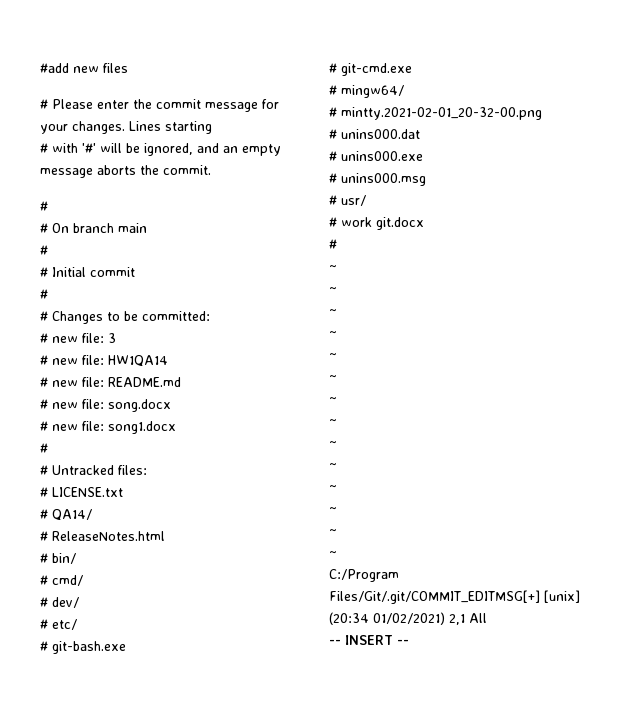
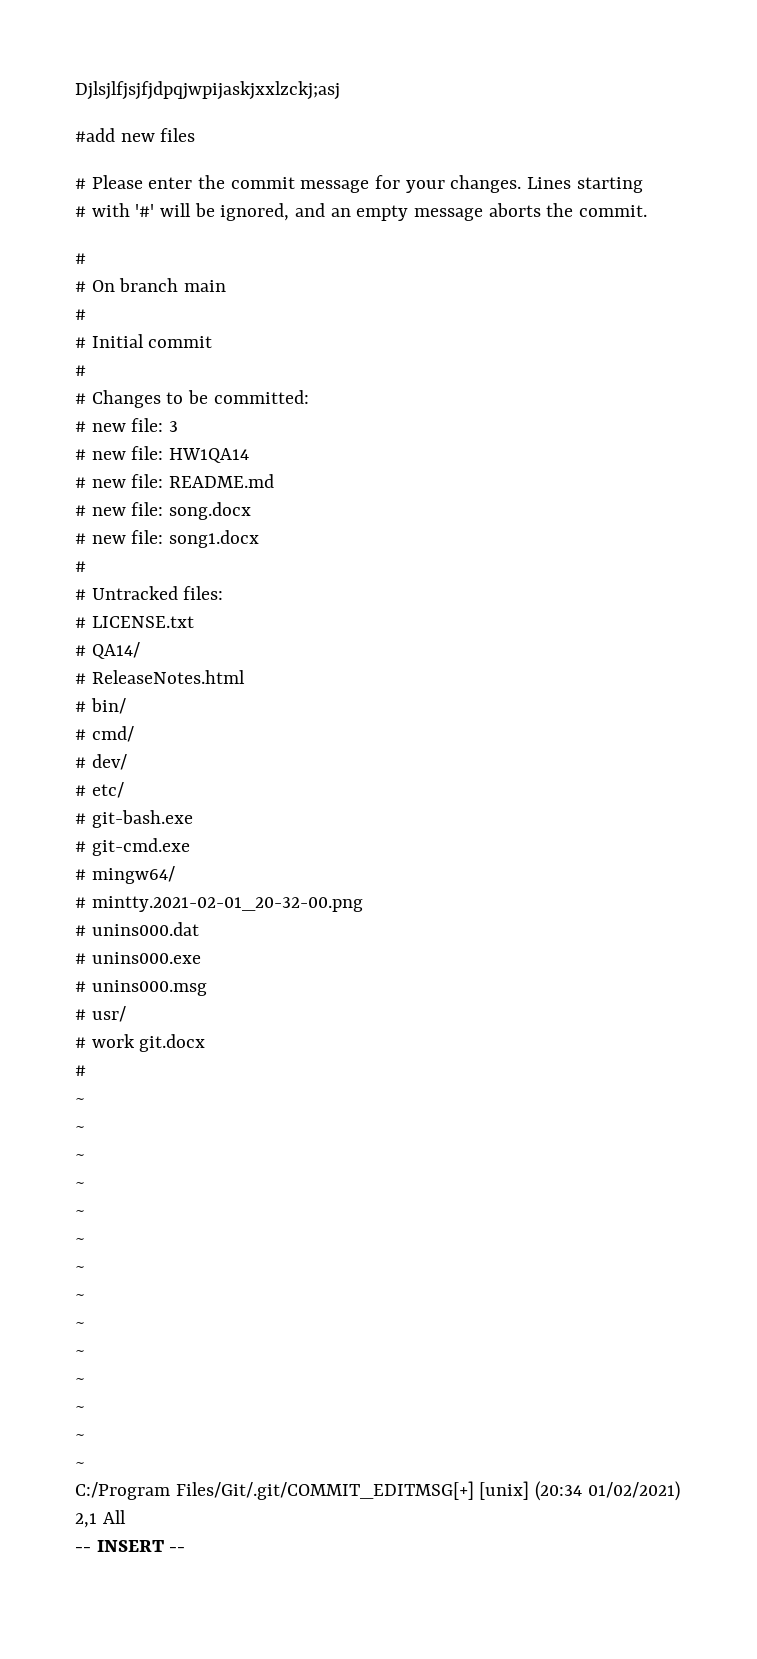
+ Djlsjlfjsjfjdpqjwpijaskjxxlzckj;asj

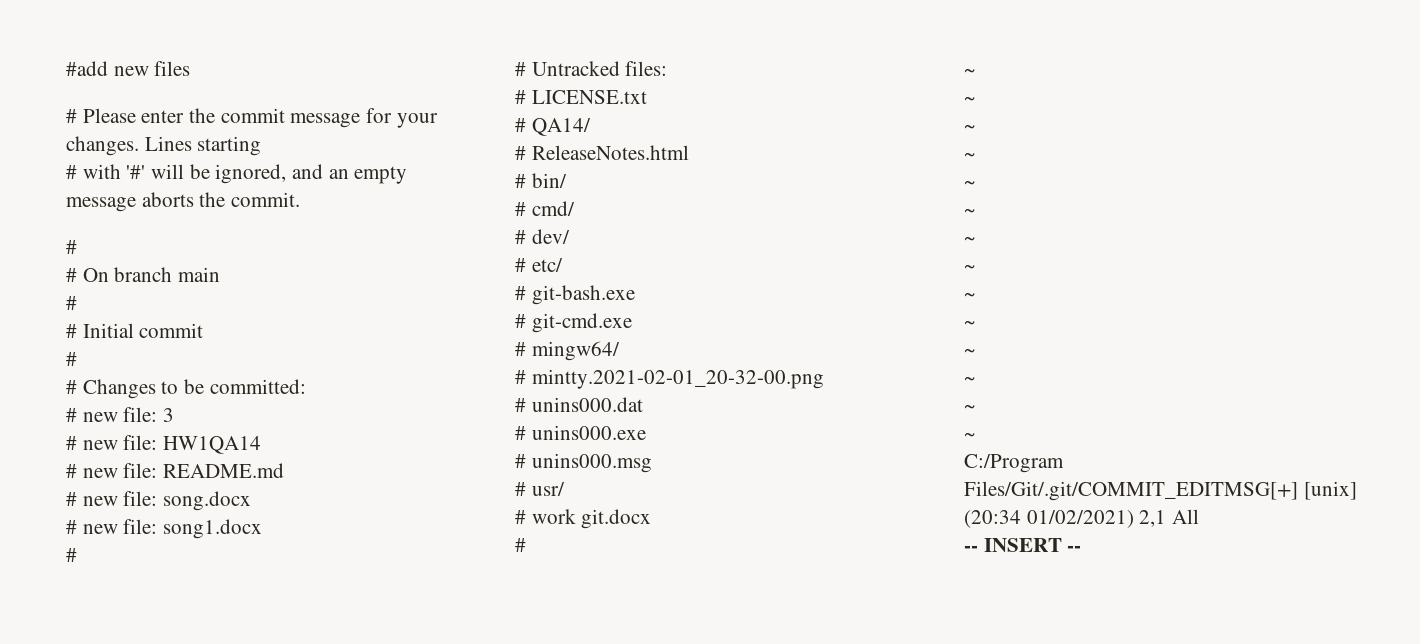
- Djlsjlfjsjfjdpqjwpijaskjxxlzckj;asj

